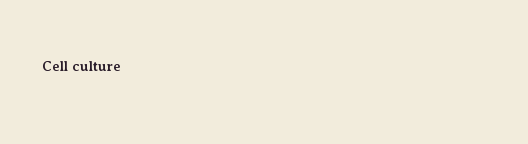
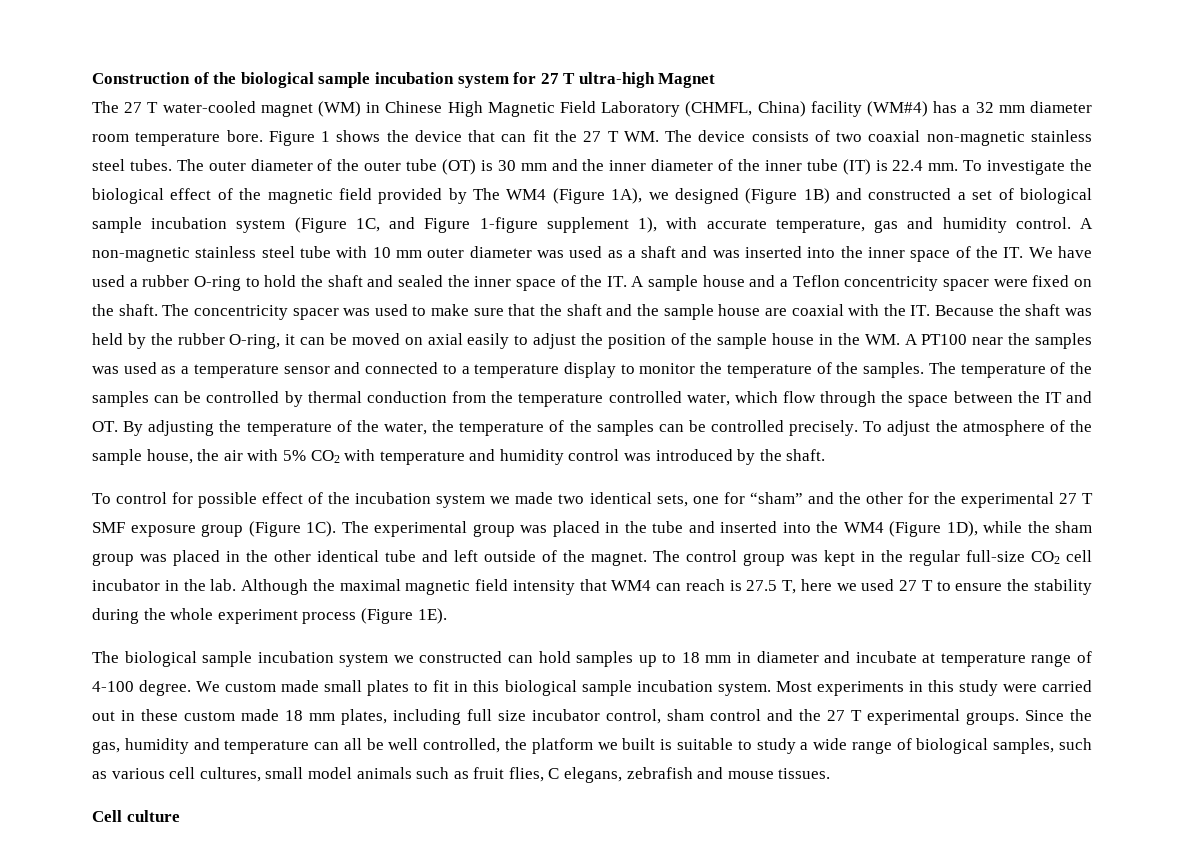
+ Construction of the biological sample incubation system for 27 T ultra-high Magnet
+ The 27 T water-cooled magnet (WM) in Chinese High Magnetic Field Laboratory (CHMFL, China) facility (WM#4) has a 32 mm diameter room temperature bore. Figure 1 shows the device that can fit the 27 T WM. The device consists of two coaxial non-magnetic stainless steel tubes. The outer diameter of the outer tube (OT) is 30 mm and the inner diameter of the inner tube (IT) is 22.4 mm. To investigate the biological effect of the magnetic field provided by The WM4 (Figure 1A), we designed (Figure 1B) and constructed a set of biological sample incubation system (Figure 1C, and Figure 1-figure supplement 1), with accurate temperature, gas and humidity control. A non-magnetic stainless steel tube with 10 mm outer diameter was used as a shaft and was inserted into the inner space of the IT. We have used a rubber O-ring to hold the shaft and sealed the inner space of the IT. A sample house and a Teflon concentricity spacer were fixed on the shaft. The concentricity spacer was used to make sure that the shaft and the sample house are coaxial with the IT. Because the shaft was held by the rubber O-ring, it can be moved on axial easily to adjust the position of the sample house in the WM. A PT100 near the samples was used as a temperature sensor and connected to a temperature display to monitor the temperature of the samples. The temperature of the samples can be controlled by thermal conduction from the temperature controlled water, which flow through the space between the IT and OT. By adjusting the temperature of the water, the temperature of the samples can be controlled precisely. To adjust the atmosphere of the sample house, the air with 5% CO2 with temperature and humidity control was introduced by the shaft.
+ To control for possible effect of the incubation system we made two identical sets, one for “sham” and the other for the experimental 27 T SMF exposure group (Figure 1C). The experimental group was placed in the tube and inserted into the WM4 (Figure 1D), while the sham group was placed in the other identical tube and left outside of the magnet. The control group was kept in the regular full-size CO2 cell incubator in the lab. Although the maximal magnetic field intensity that WM4 can reach is 27.5 T, here we used 27 T to ensure the stability during the whole experiment process (Figure 1E).
+ The biological sample incubation system we constructed can hold samples up to 18 mm in diameter and incubate at temperature range of 4-100 degree. We custom made small plates to fit in this biological sample incubation system. Most experiments in this study were carried out in these custom made 18 mm plates, including full size incubator control, sham control and the 27 T experimental groups. Since the gas, humidity and temperature can all be well controlled, the platform we built is suitable to study a wide range of biological samples, such as various cell cultures, small model animals such as fruit flies, C elegans, zebrafish and mouse tissues.

